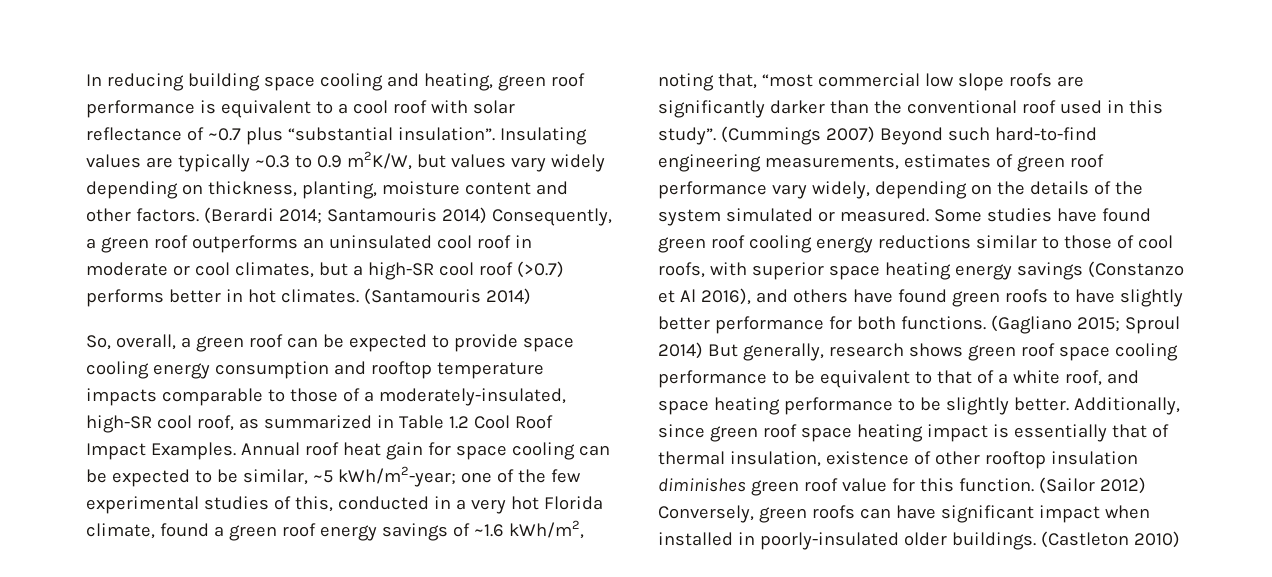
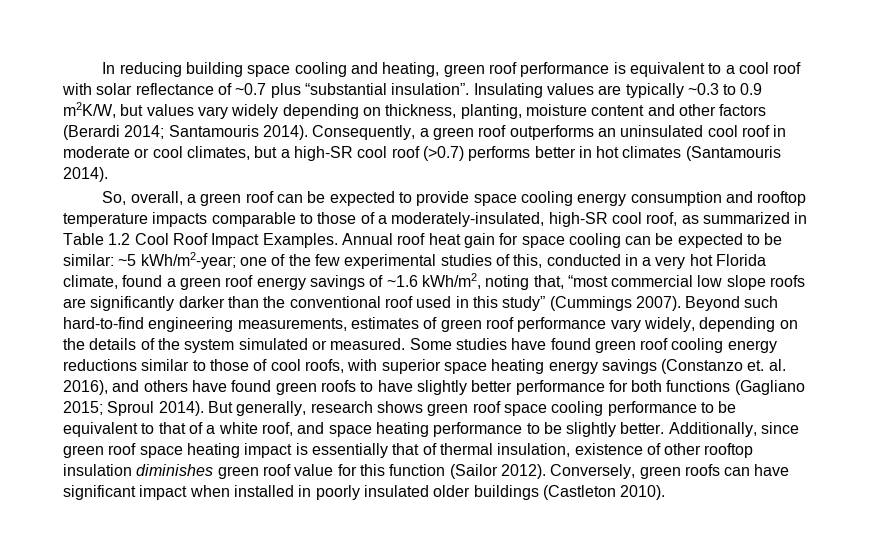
- Insulating values are typically ~0.3 to 0.9 m2K/W, but values vary widely depending on thickness, planting, moisture content and other factors. (Berardi 2014; Santamouris 2014) Consequently, a green roof outperforms an uninsulated cool roof in moderate or cool climates, but a high-SR cool roof (>0.7) performs better in hot climates. (Santamouris 2014)
+ Insulating values are typically ~0.3 to 0.9 m2K/W, but values vary widely depending on thickness, planting, moisture content and other factors (Berardi 2014; Santamouris 2014). Consequently, a green roof outperforms an uninsulated cool roof in moderate or cool climates, but a high-SR cool roof (>0.7) performs better in hot climates (Santamouris 2014).
- Annual roof heat gain for space cooling can be expected to be similar, ~5 kWh/m2-year;
+ Annual roof heat gain for space cooling can be expected to be similar: ~5 kWh/m2-year;
- one of the few experimental studies of this, conducted in a very hot Florida climate, found a green roof energy savings of ~1.6 kWh/m2, noting that, “most commercial low slope roofs are significantly darker than the conventional roof used in this study”. (Cummings 2007) Beyond such hard-to-find engineering measurements, estimates of green roof performance vary widely, depending on the details of the system simulated or measured.
+ one of the few experimental studies of this, conducted in a very hot Florida climate, found a green roof energy savings of ~1.6 kWh/m2, noting that, “most commercial low slope roofs are significantly darker than the conventional roof used in this study” (Cummings 2007). Beyond such hard-to-find engineering measurements, estimates of green roof performance vary widely, depending on the details of the system simulated or measured.
- Some studies have found green roof cooling energy reductions similar to those of cool roofs, with superior space heating energy savings (Constanzo et Al 2016), and others have found green roofs to have slightly better performance for both functions. (Gagliano 2015;
+ Some studies have found green roof cooling energy reductions similar to those of cool roofs, with superior space heating energy savings (Constanzo et. al. 2016), and others have found green roofs to have slightly better performance for both functions (Gagliano 2015;
- Sproul 2014) But generally, research shows green roof space cooling performance to be equivalent to that of a white roof, and space heating performance to be slightly better.
+ Sproul 2014). But generally, research shows green roof space cooling performance to be equivalent to that of a white roof, and space heating performance to be slightly better.
- Additionally, since green roof space heating impact is essentially that of thermal insulation, existence of other rooftop insulation diminishes green roof value for this function. (Sailor 2012) Conversely, green roofs can have significant impact when installed in poorly-insulated older buildings. (Castleton 2010)
+ Additionally, since green roof space heating impact is essentially that of thermal insulation, existence of other rooftop insulation diminishes green roof value for this function (Sailor 2012). Conversely, green roofs can have significant impact when installed in poorly insulated older buildings (Castleton 2010).

